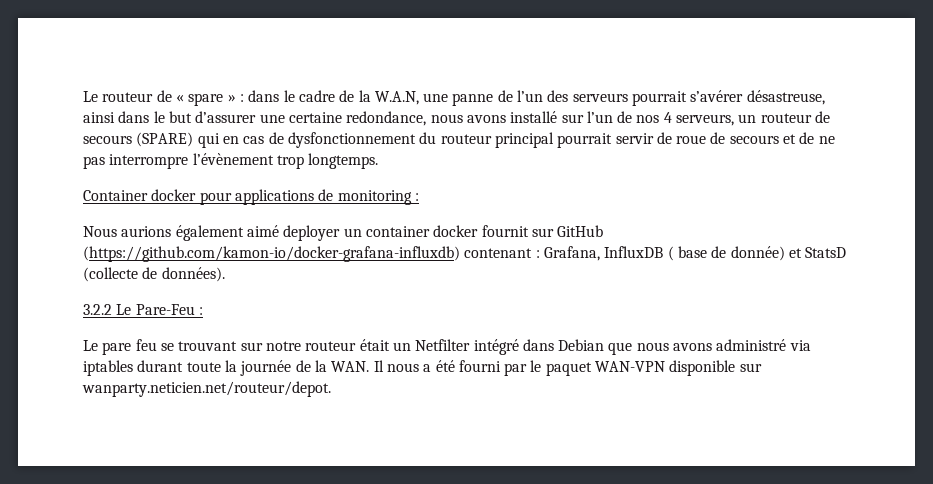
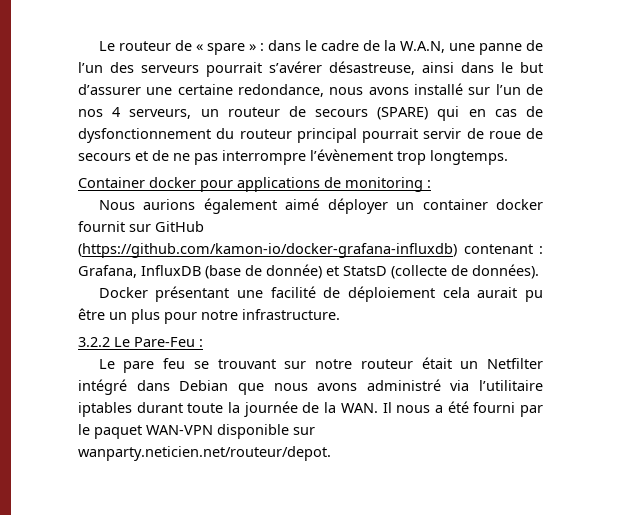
- Nous aurions également aimé deployer un container docker fournit sur GitHub (https://github.com/kamon-io/docker-grafana-influxdb) contenant : Grafana, InfluxDB ( base de donnée) et StatsD (collecte de données).
+ Nous aurions également aimé déployer un container docker fournit sur GitHub (https://github.com/kamon-io/docker-grafana-influxdb) contenant : Grafana, InfluxDB (base de donnée) et StatsD (collecte de données).
+ Docker présentant une facilité de déploiement cela aurait pu être un plus pour notre infrastructure.
- Le pare feu se trouvant sur notre routeur était un Netfilter intégré dans Debian que nous avons administré via iptables durant toute la journée de la WAN. Il nous a été fourni par le paquet WAN-VPN disponible sur wanparty.neticien.net/routeur/depot.
+ Le pare feu se trouvant sur notre routeur était un Netfilter intégré dans Debian que nous avons administré via l’utilitaire iptables durant toute la journée de la WAN. Il nous a été fourni par le paquet WAN-VPN disponible sur wanparty.neticien.net/routeur/depot.

